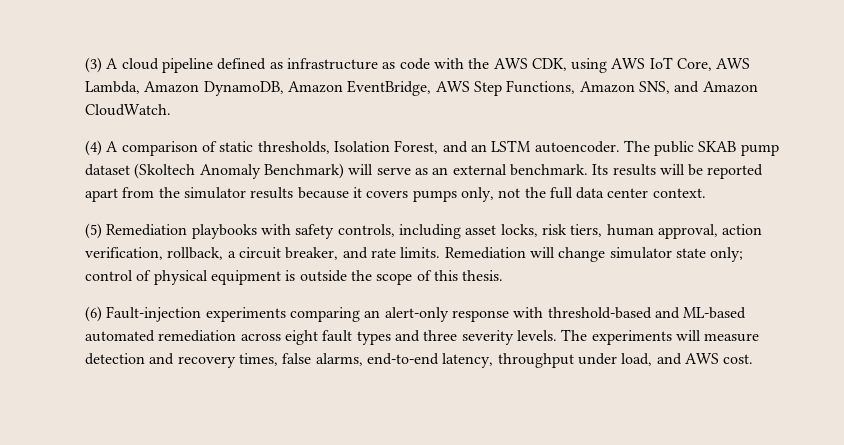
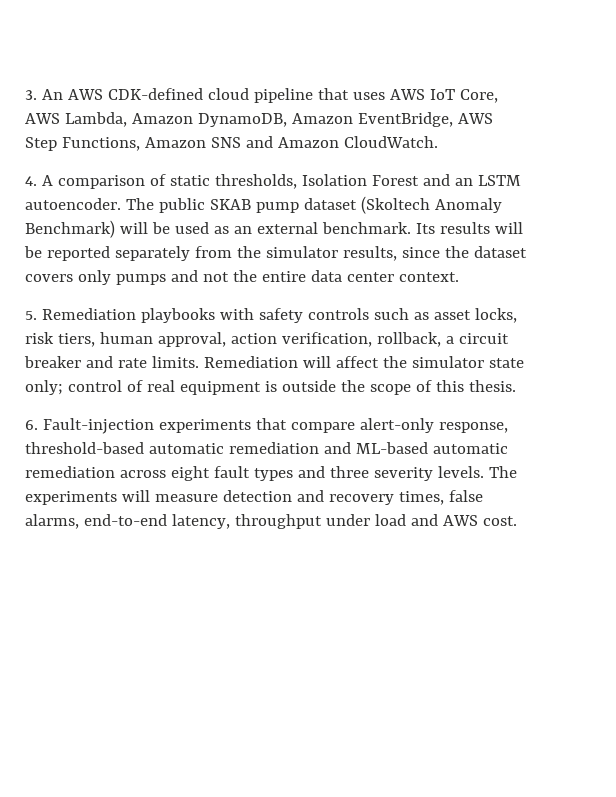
- (3) A cloud pipeline defined as infrastructure as code with the AWS CDK, using AWS IoT Core, AWS Lambda, Amazon DynamoDB, Amazon EventBridge, AWS Step Functions, Amazon SNS, and Amazon CloudWatch.
+ 3. An AWS CDK-defined cloud pipeline that uses AWS IoT Core, AWS Lambda, Amazon DynamoDB, Amazon EventBridge, AWS Step Functions, Amazon SNS and Amazon CloudWatch.
- (4) A comparison of static thresholds, Isolation Forest, and an LSTM autoencoder.
+ 4. A comparison of static thresholds, Isolation Forest and an LSTM autoencoder.
- The public SKAB pump dataset (Skoltech Anomaly Benchmark) will serve as an external benchmark.
+ The public SKAB pump dataset (Skoltech Anomaly Benchmark) will be used as an external benchmark.
- Its results will be reported apart from the simulator results because it covers pumps only, not the full data center context.
+ Its results will be reported separately from the simulator results, since the dataset covers only pumps and not the entire data center context.
- (5) Remediation playbooks with safety controls, including asset locks, risk tiers, human approval, action verification, rollback, a circuit breaker, and rate limits.
+ 5. Remediation playbooks with safety controls such as asset locks, risk tiers, human approval, action verification, rollback, a circuit breaker and rate limits.
- Remediation will change simulator state only; control of physical equipment is outside the scope of this thesis.
+ Remediation will affect the simulator state only; control of real equipment is outside the scope of this thesis.
- (6) Fault-injection experiments comparing an alert-only response with threshold-based and ML-based automated remediation across eight fault types and three severity levels.
+ 6. Fault-injection experiments that compare alert-only response, threshold-based automatic remediation and ML-based automatic remediation across eight fault types and three severity levels.
- The experiments will measure detection and recovery times, false alarms, end-to-end latency, throughput under load, and AWS cost.
+ The experiments will measure detection and recovery times, false alarms, end-to-end latency, throughput under load and AWS cost.

